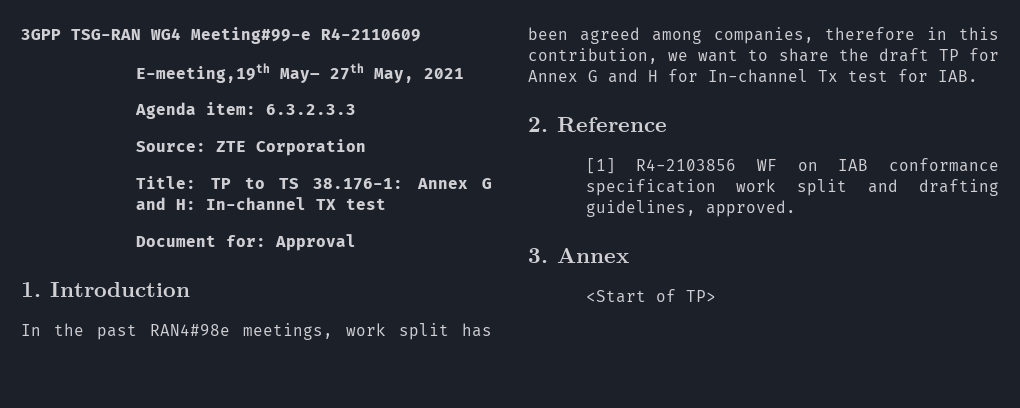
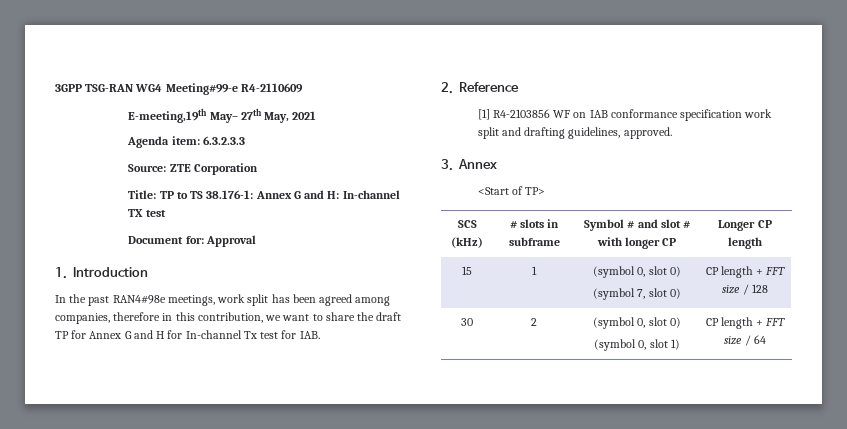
+ SCS (kHz) | # slots in subframe | Symbol # and slot # with longer CP | Longer CP length
+ 15 | 1 | (symbol 0, slot 0)
+ (symbol 7, slot 0) | CP length + FFT size / 128
+ 30 | 2 | (symbol 0, slot 0)
+ (symbol 0, slot 1) | CP length + FFT size / 64

